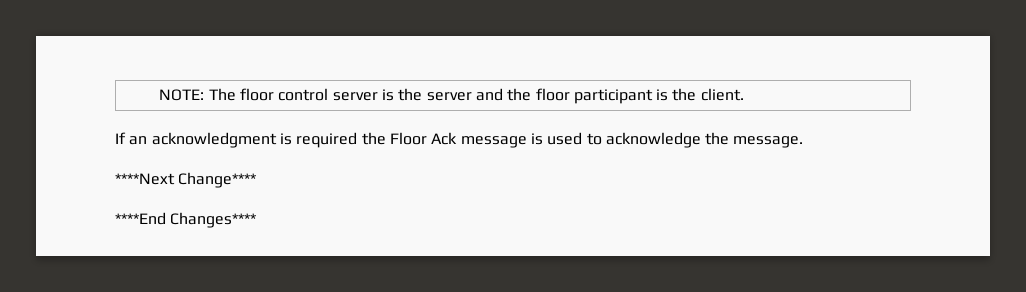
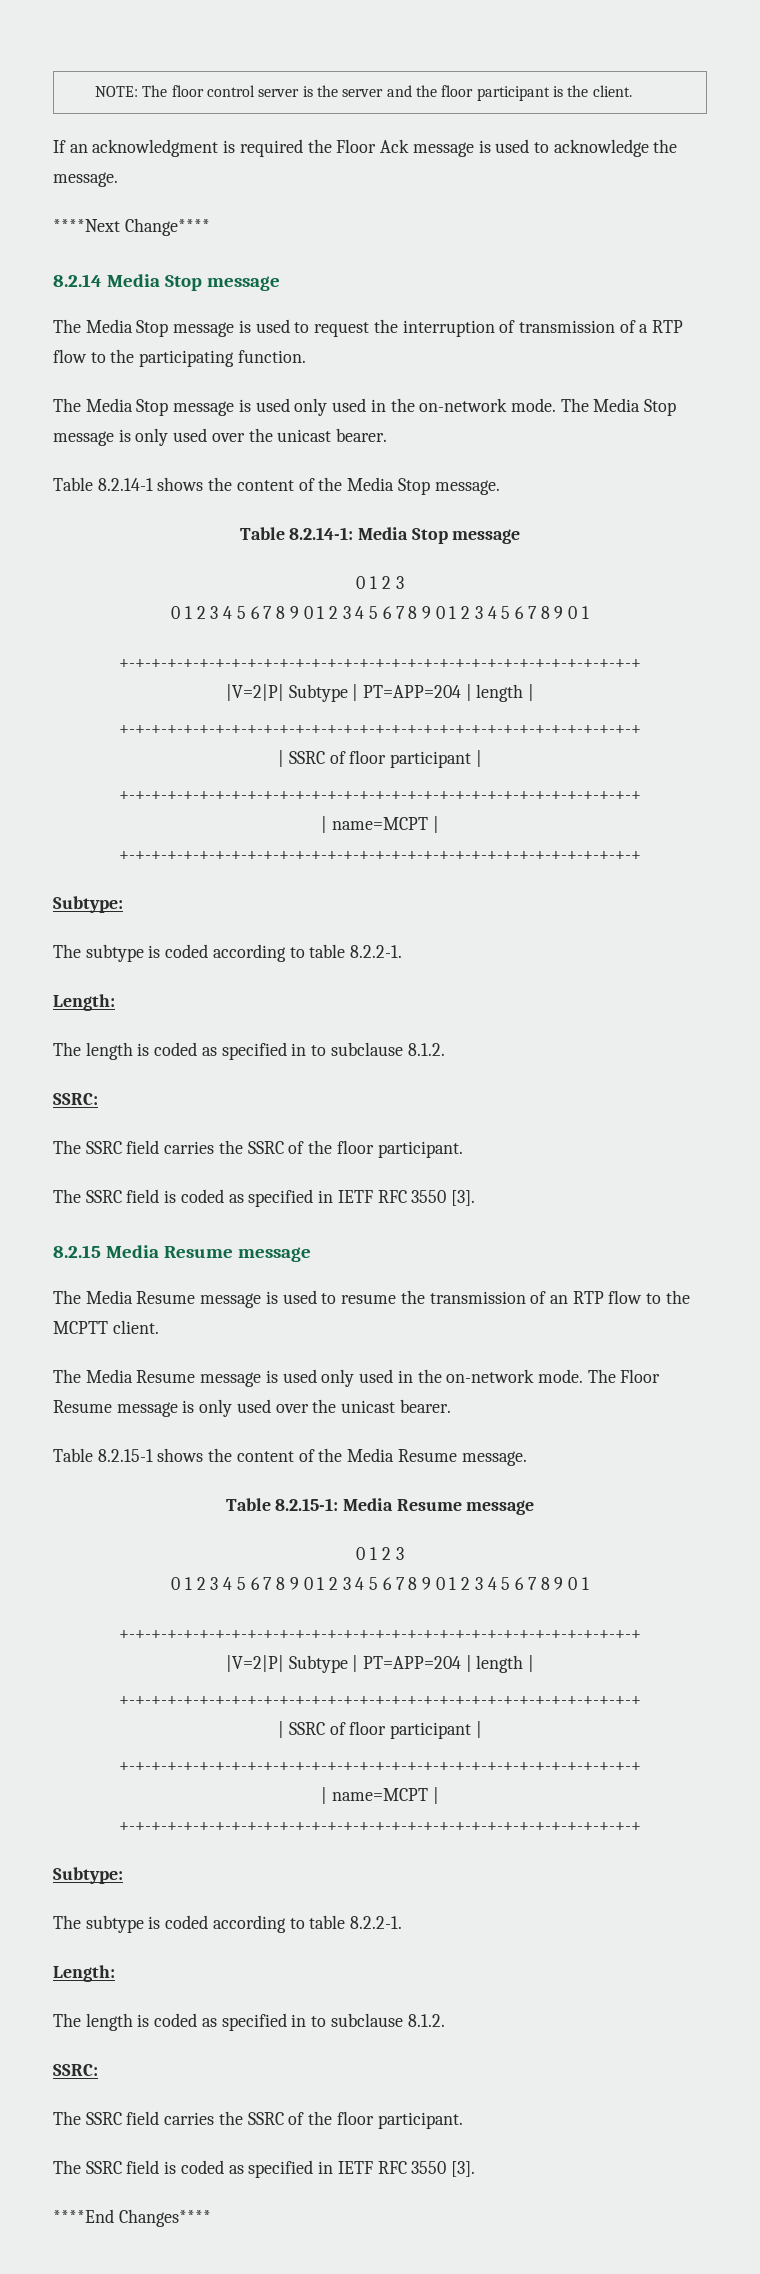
+ 8.2.14 Media Stop message
+ The Media Stop message is used to request the interruption of transmission of a RTP flow to the participating function.
+ The Media Stop message is used only used in the on-network mode. The Media Stop message is only used over the unicast bearer.
+ Table 8.2.14-1 shows the content of the Media Stop message.
+ Table 8.2.14-1: Media Stop message
+ 0 1 2 3
+ 0 1 2 3 4 5 6 7 8 9 0 1 2 3 4 5 6 7 8 9 0 1 2 3 4 5 6 7 8 9 0 1
+ +-+-+-+-+-+-+-+-+-+-+-+-+-+-+-+-+-+-+-+-+-+-+-+-+-+-+-+-+-+-+-+-+
+ |V=2|P| Subtype | PT=APP=204 | length |
+ +-+-+-+-+-+-+-+-+-+-+-+-+-+-+-+-+-+-+-+-+-+-+-+-+-+-+-+-+-+-+-+-+
+ | SSRC of floor participant |
+ +-+-+-+-+-+-+-+-+-+-+-+-+-+-+-+-+-+-+-+-+-+-+-+-+-+-+-+-+-+-+-+-+
+ | name=MCPT |
+ +-+-+-+-+-+-+-+-+-+-+-+-+-+-+-+-+-+-+-+-+-+-+-+-+-+-+-+-+-+-+-+-+
+ Subtype:
+ The subtype is coded according to table 8.2.2-1.
+ Length:
+ The length is coded as specified in to subclause 8.1.2.
+ SSRC:
+ The SSRC field carries the SSRC of the floor participant.
+ The SSRC field is coded as specified in IETF RFC 3550 [3].
+ 8.2.15 Media Resume message
+ The Media Resume message is used to resume the transmission of an RTP flow to the MCPTT client.
+ The Media Resume message is used only used in the on-network mode. The Floor Resume message is only used over the unicast bearer.
+ Table 8.2.15-1 shows the content of the Media Resume message.
+ Table 8.2.15-1: Media Resume message
+ 0 1 2 3
+ 0 1 2 3 4 5 6 7 8 9 0 1 2 3 4 5 6 7 8 9 0 1 2 3 4 5 6 7 8 9 0 1
+ +-+-+-+-+-+-+-+-+-+-+-+-+-+-+-+-+-+-+-+-+-+-+-+-+-+-+-+-+-+-+-+-+
+ |V=2|P| Subtype | PT=APP=204 | length |
+ +-+-+-+-+-+-+-+-+-+-+-+-+-+-+-+-+-+-+-+-+-+-+-+-+-+-+-+-+-+-+-+-+
+ | SSRC of floor participant |
+ +-+-+-+-+-+-+-+-+-+-+-+-+-+-+-+-+-+-+-+-+-+-+-+-+-+-+-+-+-+-+-+-+
+ | name=MCPT |
+ +-+-+-+-+-+-+-+-+-+-+-+-+-+-+-+-+-+-+-+-+-+-+-+-+-+-+-+-+-+-+-+-+
+ Subtype:
+ The subtype is coded according to table 8.2.2-1.
+ Length:
+ The length is coded as specified in to subclause 8.1.2.
+ SSRC:
+ The SSRC field carries the SSRC of the floor participant.
+ The SSRC field is coded as specified in IETF RFC 3550 [3].

